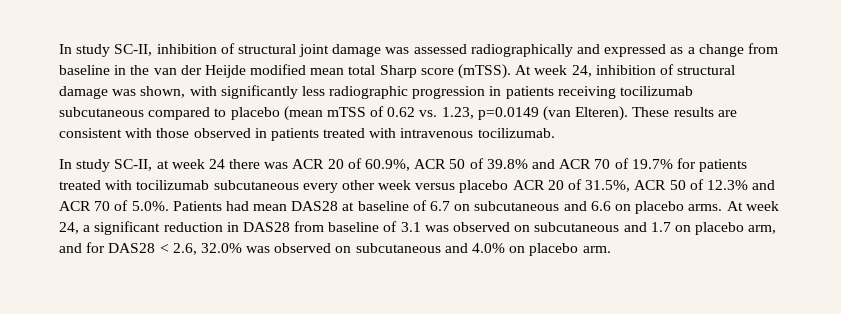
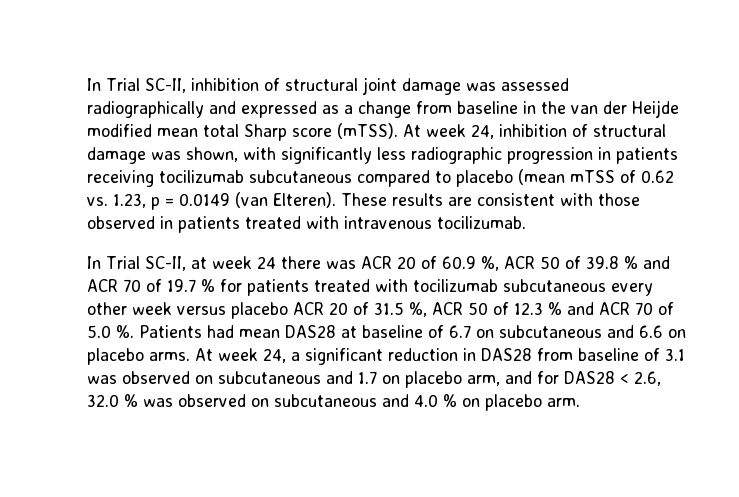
- In study SC-II, inhibition of structural joint damage was assessed radiographically and expressed as a change from baseline in the van der Heijde modified mean total Sharp score (mTSS).
+ In Trial SC-II, inhibition of structural joint damage was assessed radiographically and expressed as a change from baseline in the van der Heijde modified mean total Sharp score (mTSS).
- At week 24, inhibition of structural damage was shown, with significantly less radiographic progression in patients receiving tocilizumab subcutaneous compared to placebo (mean mTSS of 0.62 vs. 1.23, p=0.0149 (van Elteren).
+ At week 24, inhibition of structural damage was shown, with significantly less radiographic progression in patients receiving tocilizumab subcutaneous compared to placebo (mean mTSS of 0.62 vs. 1.23, p = 0.0149 (van Elteren).
- In study SC-II, at week 24 there was ACR 20 of 60.9%, ACR 50 of 39.8% and ACR 70 of 19.7% for patients treated with tocilizumab subcutaneous every other week versus placebo ACR 20 of 31.5%, ACR 50 of 12.3% and ACR 70 of 5.0%. Patients had mean DAS28 at baseline of 6.7 on subcutaneous and 6.6 on placebo arms.
+ In Trial SC-II, at week 24 there was ACR 20 of 60.9 %, ACR 50 of 39.8 % and ACR 70 of 19.7 % for patients treated with tocilizumab subcutaneous every other week versus placebo ACR 20 of 31.5 %, ACR 50 of 12.3 % and ACR 70 of 5.0 %. Patients had mean DAS28 at baseline of 6.7 on subcutaneous and 6.6 on placebo arms.
- At week 24, a significant reduction in DAS28 from baseline of 3.1 was observed on subcutaneous and 1.7 on placebo arm, and for DAS28 < 2.6, 32.0% was observed on subcutaneous and 4.0% on placebo arm.
+ At week 24, a significant reduction in DAS28 from baseline of 3.1 was observed on subcutaneous and 1.7 on placebo arm, and for DAS28 < 2.6, 32.0 % was observed on subcutaneous and 4.0 % on placebo arm.

